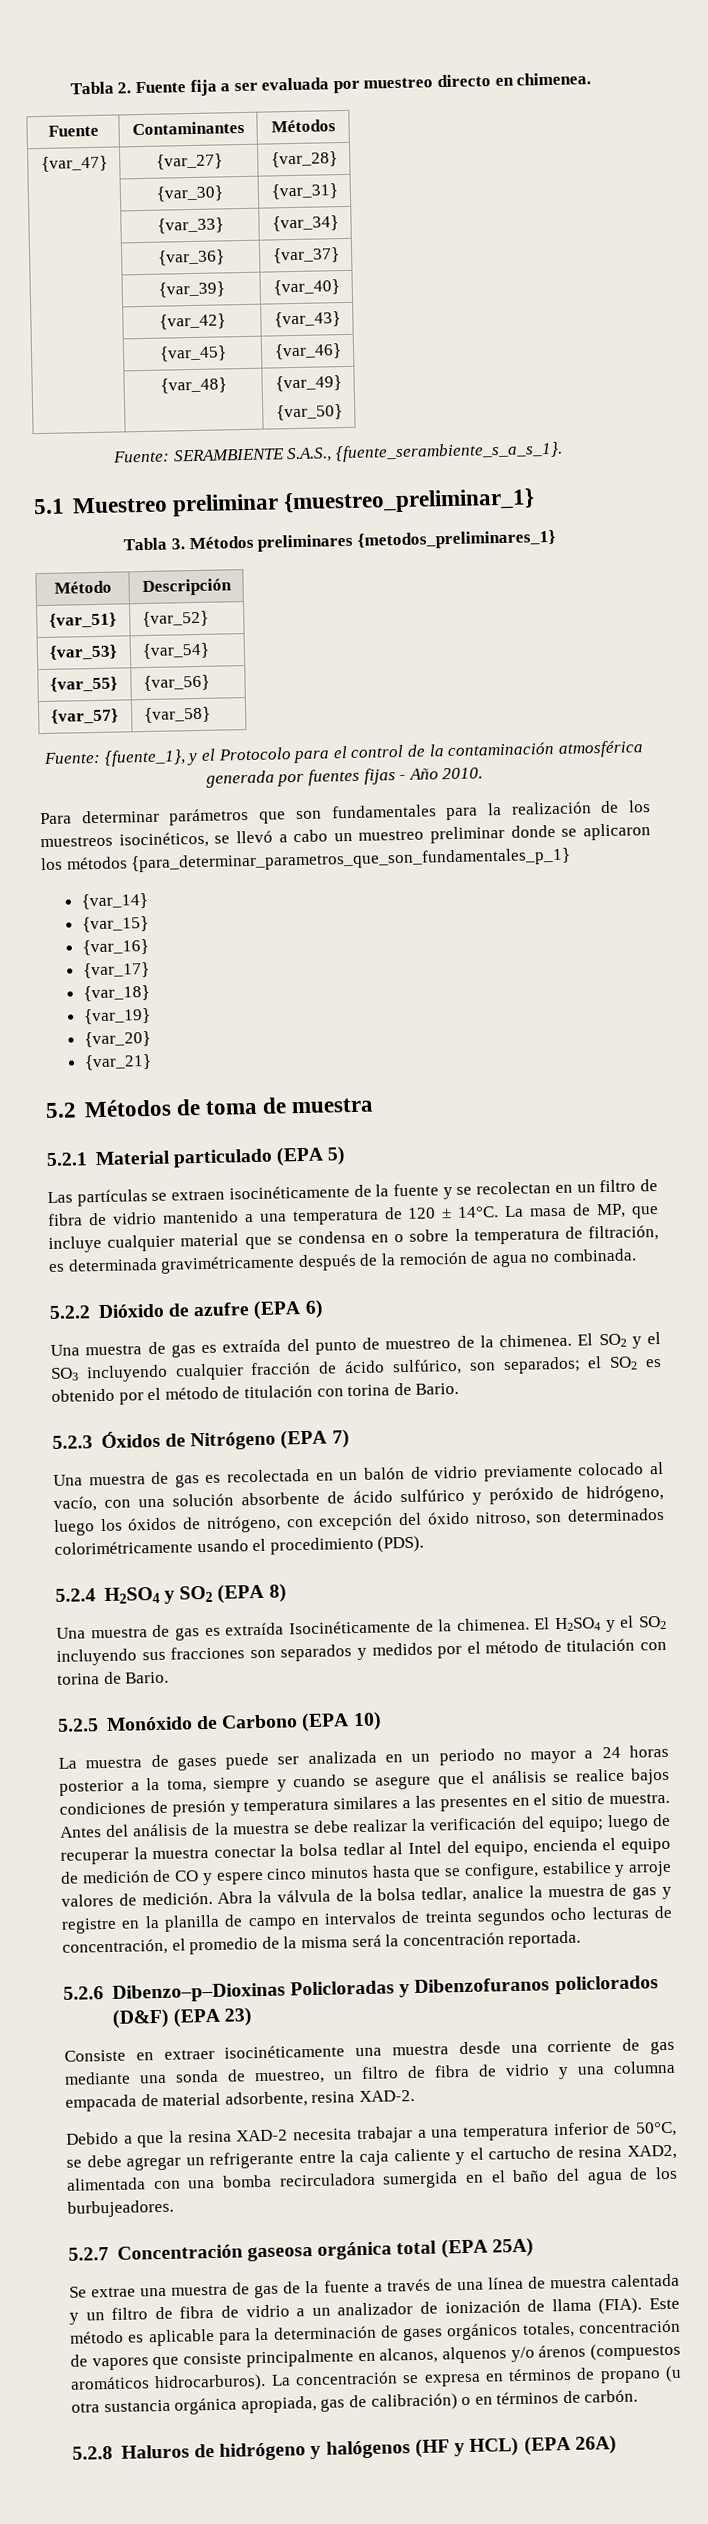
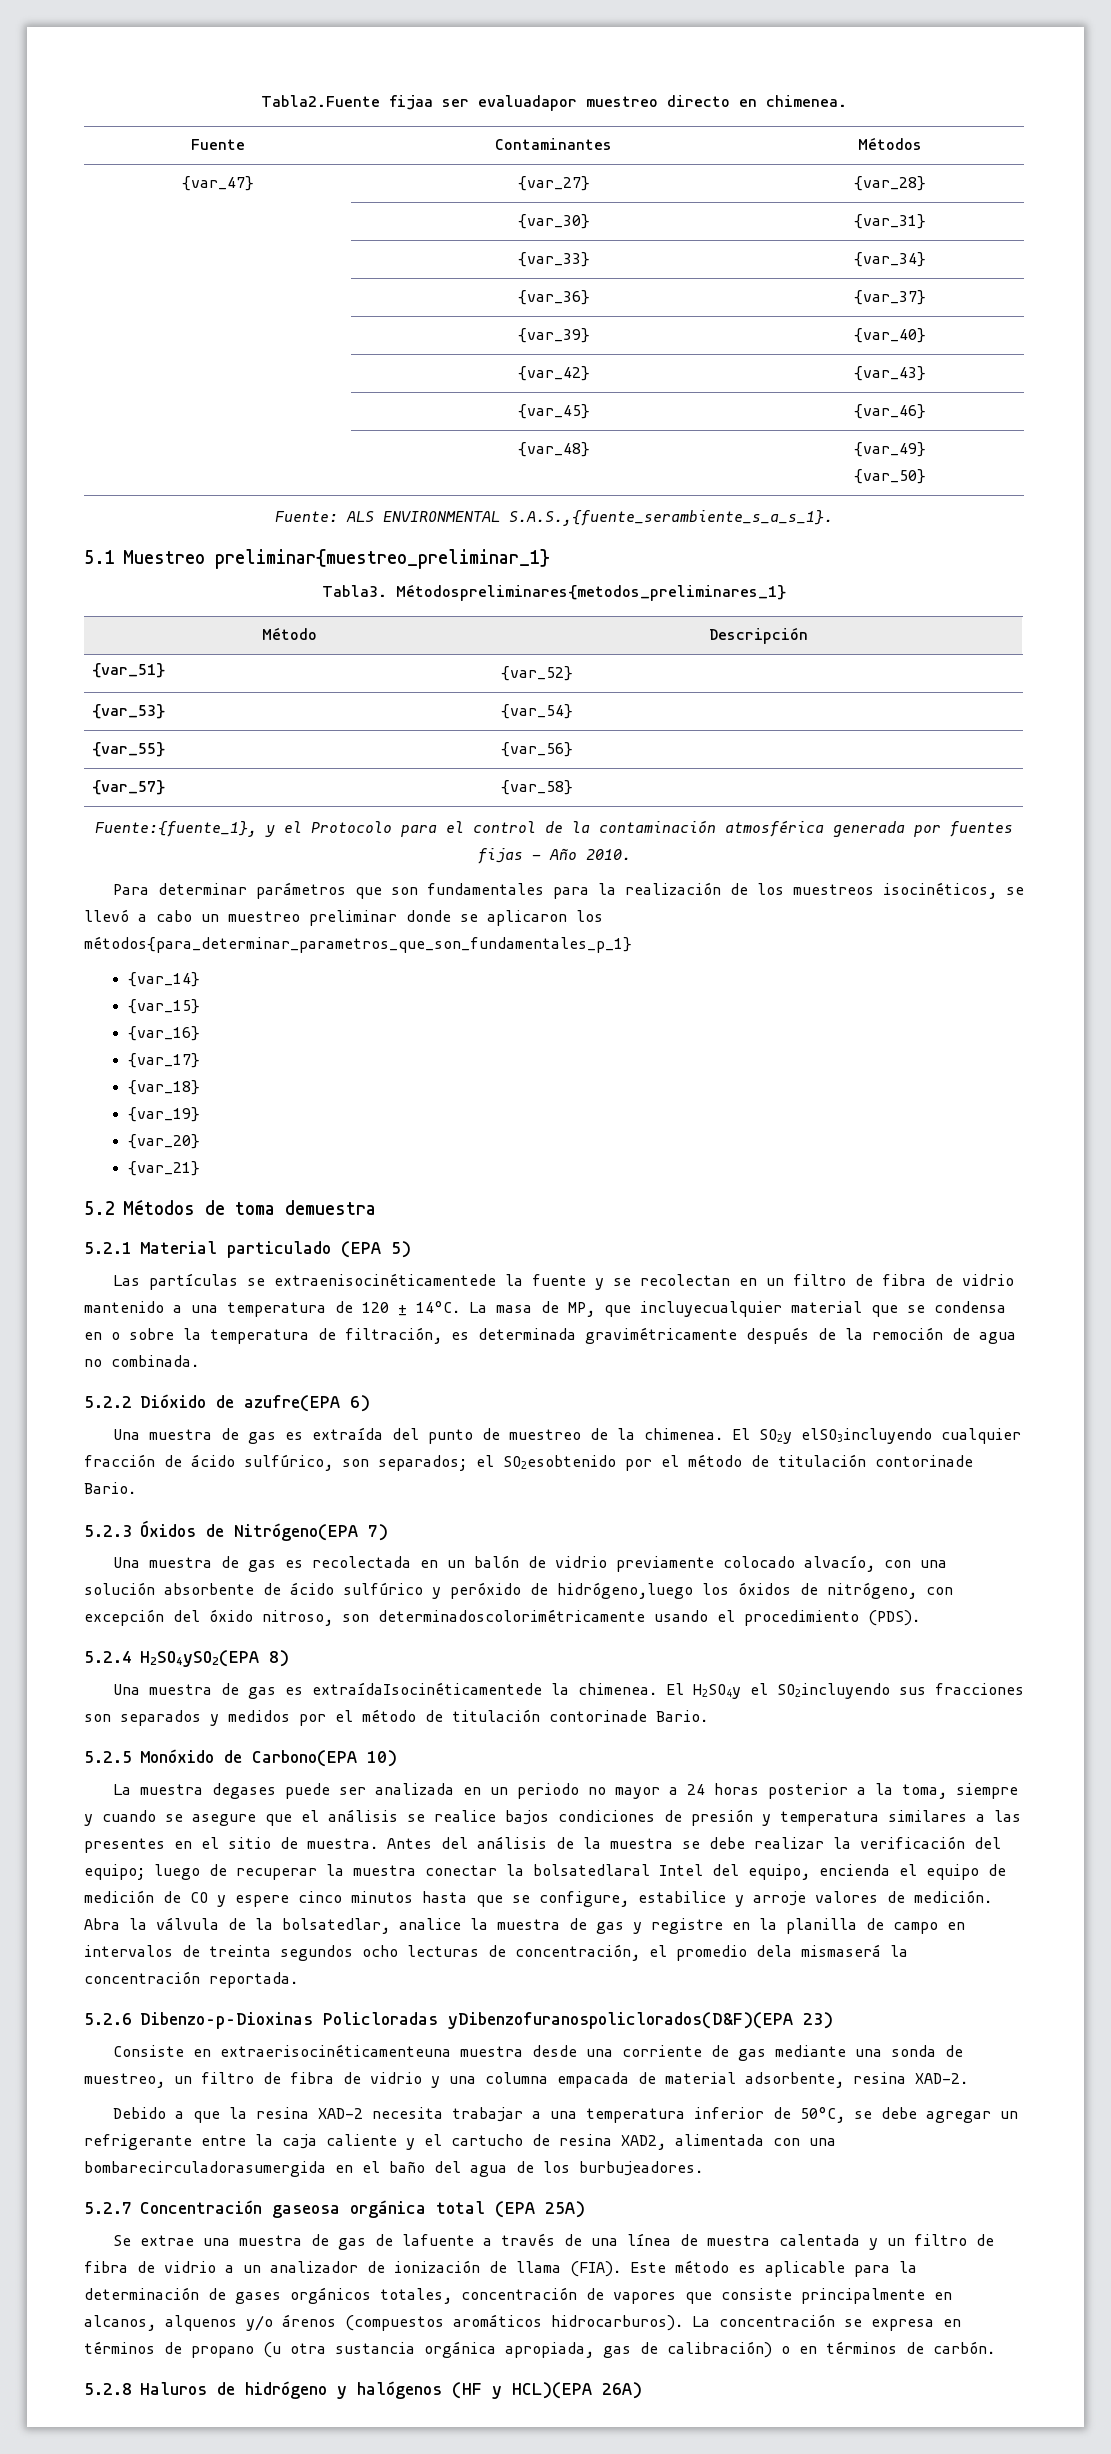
- Tabla 2. Fuente fija a ser evaluada por muestreo directo en chimenea.
+ Tabla2.Fuente fijaa ser evaluadapor muestreo directo en chimenea.
- Fuente: SERAMBIENTE S.A.S., {fuente_serambiente_s_a_s_1}.
+ Fuente: ALS ENVIRONMENTAL S.A.S.,{fuente_serambiente_s_a_s_1}.
- 5.1 Muestreo preliminar {muestreo_preliminar_1}
- Tabla 3. Métodos preliminares {metodos_preliminares_1}
+ 5.1 Muestreo preliminar{muestreo_preliminar_1}
+ Tabla3. Métodospreliminares{metodos_preliminares_1}
- Fuente: {fuente_1}, y el Protocolo para el control de la contaminación atmosférica generada por fuentes fijas - Año 2010.
+ Fuente:{fuente_1}, y el Protocolo para el control de la contaminación atmosférica generada por fuentes fijas - Año 2010.
- Para determinar parámetros que son fundamentales para la realización de los muestreos isocinéticos, se llevó a cabo un muestreo preliminar donde se aplicaron los métodos {para_determinar_parametros_que_son_fundamentales_p_1}
+ Para determinar parámetros que son fundamentales para la realización de los muestreos isocinéticos, se llevó a cabo un muestreo preliminar donde se aplicaron los métodos{para_determinar_parametros_que_son_fundamentales_p_1}
- 5.2 Métodos de toma de muestra
+ 5.2 Métodos de toma demuestra
- Las partículas se extraen isocinéticamente de la fuente y se recolectan en un filtro de fibra de vidrio mantenido a una temperatura de 120 ± 14°C.
+ Las partículas se extraenisocinéticamentede la fuente y se recolectan en un filtro de fibra de vidrio mantenido a una temperatura de 120 ± 14°C.
- La masa de MP, que incluye cualquier material que se condensa en o sobre la temperatura de filtración, es determinada gravimétricamente después de la remoción de agua no combinada.
+ La masa de MP, que incluyecualquier material que se condensa en o sobre la temperatura de filtración, es determinada gravimétricamente después de la remoción de agua no combinada.
- 5.2.2 Dióxido de azufre (EPA 6)
+ 5.2.2 Dióxido de azufre(EPA 6)
- El SO2 y el SO3 incluyendo cualquier fracción de ácido sulfúrico, son separados; el SO2 es obtenido por el método de titulación con torina de Bario.
+ El SO2y elSO3incluyendo cualquier fracción de ácido sulfúrico, son separados; el SO2esobtenido por el método de titulación contorinade Bario.
- 5.2.3 Óxidos de Nitrógeno (EPA 7)
+ 5.2.3 Óxidos de Nitrógeno(EPA 7)
- Una muestra de gas es recolectada en un balón de vidrio previamente colocado al vacío, con una solución absorbente de ácido sulfúrico y peróxido de hidrógeno, luego los óxidos de nitrógeno, con excepción del óxido nitroso, son determinados colorimétricamente usando el procedimiento (PDS).
+ Una muestra de gas es recolectada en un balón de vidrio previamente colocado alvacío, con una solución absorbente de ácido sulfúrico y peróxido de hidrógeno,luego los óxidos de nitrógeno, con excepción del óxido nitroso, son determinadoscolorimétricamente usando el procedimiento (PDS).
- 5.2.4 H2SO4 y SO2 (EPA 8)
+ 5.2.4 H2SO4ySO2(EPA 8)
- Una muestra de gas es extraída Isocinéticamente de la chimenea. El H2SO4 y el SO2 incluyendo sus fracciones son separados y medidos por el método de titulación con torina de Bario.
+ Una muestra de gas es extraídaIsocinéticamentede la chimenea. El H2SO4y el SO2incluyendo sus fracciones son separados y medidos por el método de titulación contorinade Bario.
- 5.2.5 Monóxido de Carbono (EPA 10)
+ 5.2.5 Monóxido de Carbono(EPA 10)
- La muestra de gases puede ser analizada en un periodo no mayor a 24 horas posterior a la toma, siempre y cuando se asegure que el análisis se realice bajos condiciones de presión y temperatura similares a las presentes en el sitio de muestra.
+ La muestra degases puede ser analizada en un periodo no mayor a 24 horas posterior a la toma, siempre y cuando se asegure que el análisis se realice bajos condiciones de presión y temperatura similares a las presentes en el sitio de muestra.
- Antes del análisis de la muestra se debe realizar la verificación del equipo; luego de recuperar la muestra conectar la bolsa tedlar al Intel del equipo, encienda el equipo de medición de CO y espere cinco minutos hasta que se configure, estabilice y arroje valores de medición.
+ Antes del análisis de la muestra se debe realizar la verificación del equipo; luego de recuperar la muestra conectar la bolsatedlaral Intel del equipo, encienda el equipo de medición de CO y espere cinco minutos hasta que se configure, estabilice y arroje valores de medición.
- Abra la válvula de la bolsa tedlar, analice la muestra de gas y registre en la planilla de campo en intervalos de treinta segundos ocho lecturas de concentración, el promedio de la misma será la concentración reportada.
+ Abra la válvula de la bolsatedlar, analice la muestra de gas y registre en la planilla de campo en intervalos de treinta segundos ocho lecturas de concentración, el promedio dela mismaserá la concentración reportada.
- 5.2.6 Dibenzo–p–Dioxinas Policloradas y Dibenzofuranos policlorados (D&F) (EPA 23)
+ 5.2.6 Dibenzo–p–Dioxinas Policloradas yDibenzofuranospoliclorados(D&F)(EPA 23)
- Consiste en extraer isocinéticamente una muestra desde una corriente de gas mediante una sonda de muestreo, un filtro de fibra de vidrio y una columna empacada de material adsorbente, resina XAD-2.
+ Consiste en extraerisocinéticamenteuna muestra desde una corriente de gas mediante una sonda de muestreo, un filtro de fibra de vidrio y una columna empacada de material adsorbente, resina XAD-2.
- Debido a que la resina XAD-2 necesita trabajar a una temperatura inferior de 50°C, se debe agregar un refrigerante entre la caja caliente y el cartucho de resina XAD2, alimentada con una bomba recirculadora sumergida en el baño del agua de los burbujeadores.
+ Debido a que la resina XAD-2 necesita trabajar a una temperatura inferior de 50°C, se debe agregar un refrigerante entre la caja caliente y el cartucho de resina XAD2, alimentada con una bombarecirculadorasumergida en el baño del agua de los burbujeadores.
- Se extrae una muestra de gas de la fuente a través de una línea de muestra calentada y un filtro de fibra de vidrio a un analizador de ionización de llama (FIA).
+ Se extrae una muestra de gas de lafuente a través de una línea de muestra calentada y un filtro de fibra de vidrio a un analizador de ionización de llama (FIA).
- 5.2.8 Haluros de hidrógeno y halógenos (HF y HCL) (EPA 26A)
+ 5.2.8 Haluros de hidrógeno y halógenos (HF y HCL)(EPA 26A)

